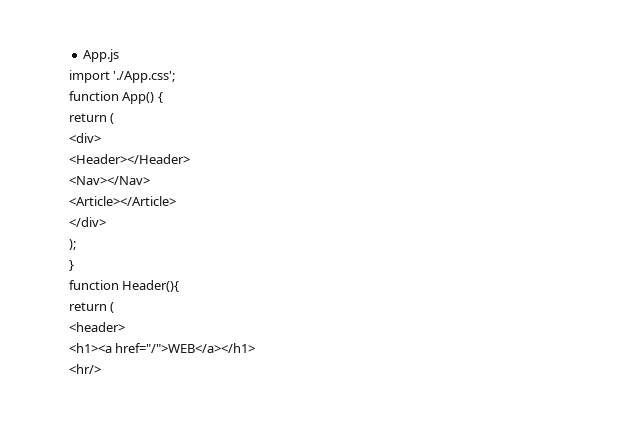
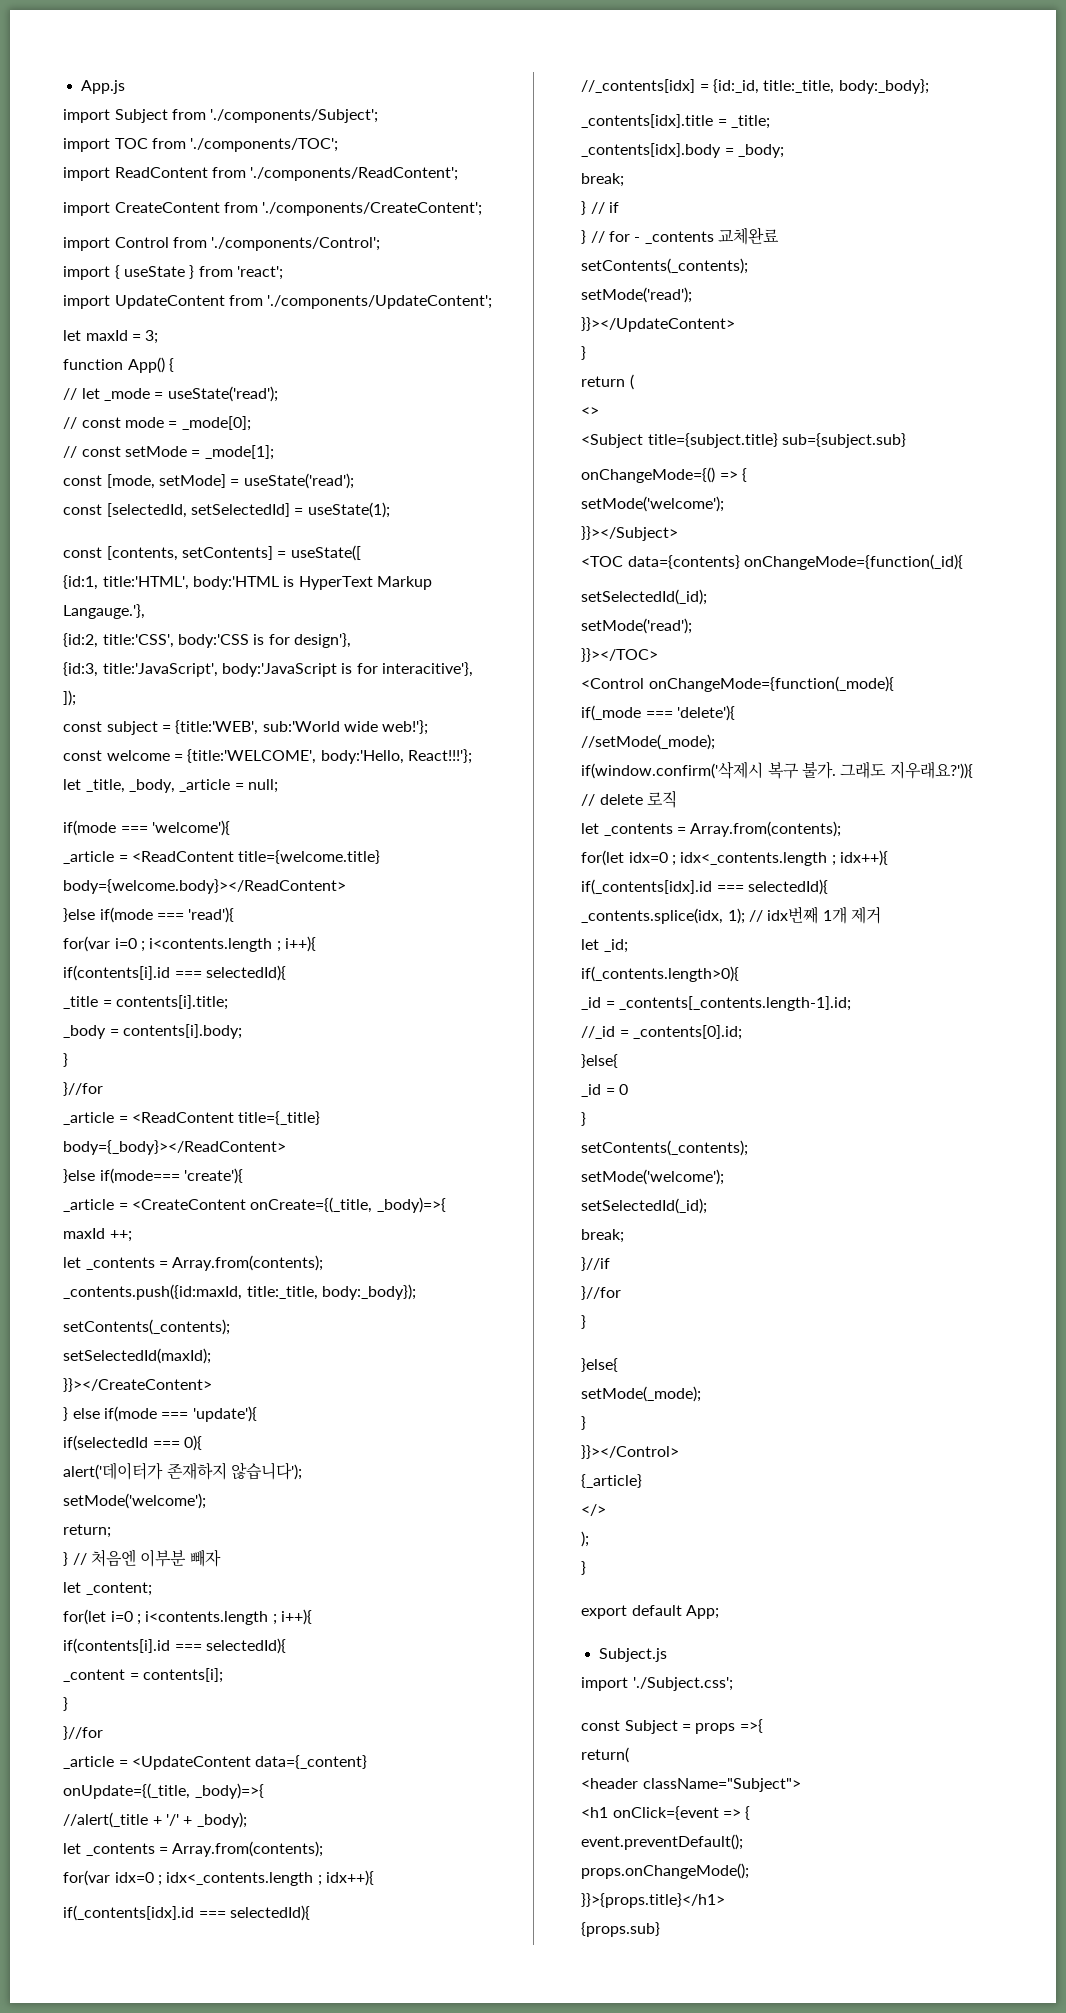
- import './App.css';
+ import Subject from './components/Subject';
+ import TOC from './components/TOC';
+ import ReadContent from './components/ReadContent';
+ import CreateContent from './components/CreateContent';
+ import Control from './components/Control';
+ import { useState } from 'react';
+ import UpdateContent from './components/UpdateContent';
+ let maxId = 3;
  function App() {
+ // let _mode = useState('read');
+ // const mode = _mode[0];
+ // const setMode = _mode[1];
+ const [mode, setMode] = useState('read');
+ const [selectedId, setSelectedId] = useState(1);
+ const [contents, setContents] = useState([
+ {id:1, title:'HTML', body:'HTML is HyperText Markup Langauge.'},
+ {id:2, title:'CSS', body:'CSS is for design'},
+ {id:3, title:'JavaScript', body:'JavaScript is for interacitive'},
+ ]);
+ const subject = {title:'WEB', sub:'World wide web!'};
+ const welcome = {title:'WELCOME', body:'Hello, React!!!'};
+ let _title, _body, _article = null;
+ if(mode === 'welcome'){
+ _article = <ReadContent title={welcome.title} body={welcome.body}></ReadContent>
+ }else if(mode === 'read'){
+ for(var i=0 ; i<contents.length ; i++){
+ if(contents[i].id === selectedId){
+ _title = contents[i].title;
+ _body = contents[i].body;
+ }
+ }//for
+ _article = <ReadContent title={_title} body={_body}></ReadContent>
+ }else if(mode=== 'create'){
+ _article = <CreateContent onCreate={(_title, _body)=>{
+ maxId ++;
+ let _contents = Array.from(contents);
+ _contents.push({id:maxId, title:_title, body:_body});
+ setContents(_contents);
+ setSelectedId(maxId);
+ }}></CreateContent>
+ } else if(mode === 'update'){
+ if(selectedId === 0){
+ alert('데이터가 존재하지 않습니다');
+ setMode('welcome');
+ return;
+ } // 처음엔 이부분 빼자
+ let _content;
+ for(let i=0 ; i<contents.length ; i++){
+ if(contents[i].id === selectedId){
+ _content = contents[i];
+ }
+ }//for
+ _article = <UpdateContent data={_content}
+ onUpdate={(_title, _body)=>{
+ //alert(_title + '/' + _body);
+ let _contents = Array.from(contents);
+ for(var idx=0 ; idx<_contents.length ; idx++){
+ if(_contents[idx].id === selectedId){
+ //_contents[idx] = {id:_id, title:_title, body:_body};
+ _contents[idx].title = _title;
+ _contents[idx].body = _body;
+ break;
+ } // if
+ } // for - _contents 교체완료
+ setContents(_contents);
+ setMode('read');
+ }}></UpdateContent>
+ }
  return (
- <div>
- <Header></Header>
- <Nav></Nav>
- <Article></Article>
- </div>
+ <>
+ <Subject title={subject.title} sub={subject.sub}
+ onChangeMode={() => {
+ setMode('welcome');
+ }}></Subject>
+ <TOC data={contents} onChangeMode={function(_id){
+ setSelectedId(_id);
+ setMode('read');
+ }}></TOC>
+ <Control onChangeMode={function(_mode){
+ if(_mode === 'delete'){
+ //setMode(_mode);
+ if(window.confirm('삭제시 복구 불가. 그래도 지우래요?')){
+ // delete 로직
+ let _contents = Array.from(contents);
+ for(let idx=0 ; idx<_contents.length ; idx++){
+ if(_contents[idx].id === selectedId){
+ _contents.splice(idx, 1); // idx번째 1개 제거
+ let _id;
+ if(_contents.length>0){
+ _id = _contents[_contents.length-1].id;
+ //_id = _contents[0].id;
+ }else{
+ _id = 0
+ }
+ setContents(_contents);
+ setMode('welcome');
+ setSelectedId(_id);
+ break;
+ }//if
+ }//for
+ }
+ }else{
+ setMode(_mode);
+ }
+ }}></Control>
+ {_article}
+ </>
  );
  }
- function Header(){
- return (
- <header>
- <h1><a href="/">WEB</a></h1>
- <hr/>
+ export default App;
+ Subject.js
+ import './Subject.css';
+ const Subject = props =>{
+ return(
+ <header className="Subject">
+ <h1 onClick={event => {
+ event.preventDefault();
+ props.onChangeMode();
+ }}>{props.title}</h1>
+ {props.sub}

